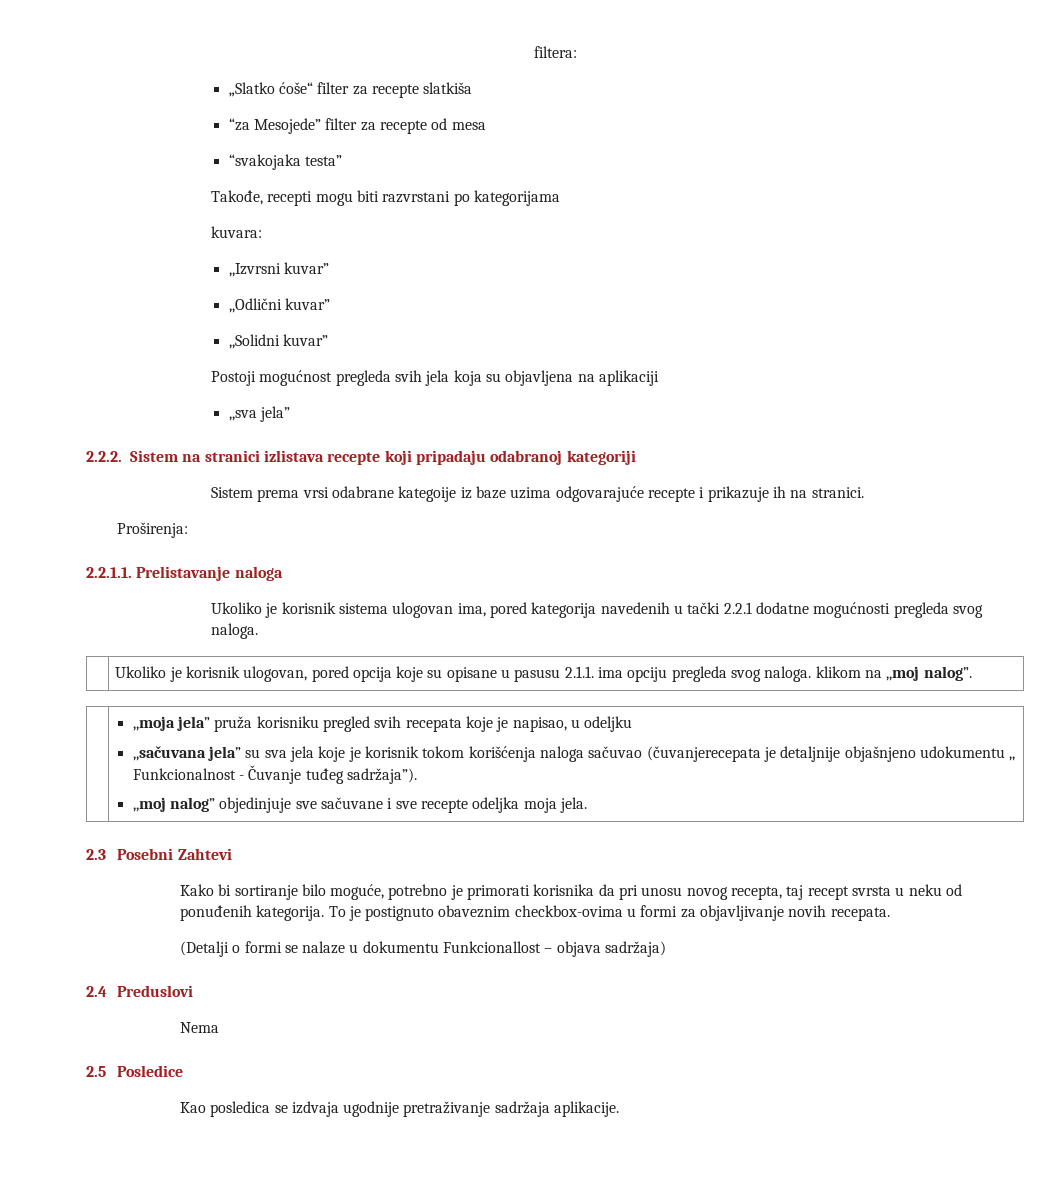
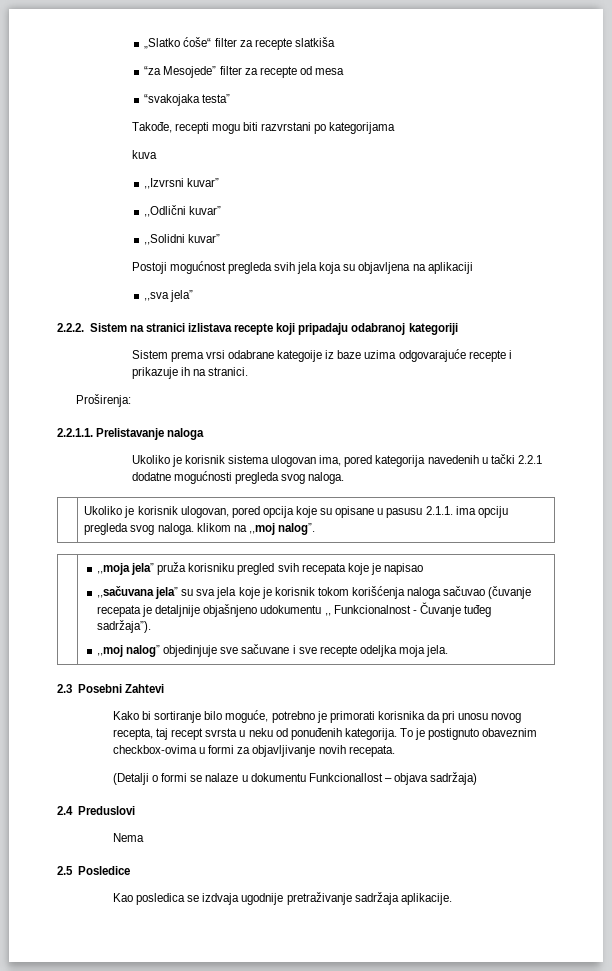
- filtera:
- kuvara:
+ kuva
- ,,moja jela” pruža korisniku pregled svih recepata koje je napisao, u odeljku
+ ,,moja jela” pruža korisniku pregled svih recepata koje je napisao
- ,,sačuvana jela” su sva jela koje je korisnik tokom korišćenja naloga sačuvao (čuvanjerecepata je detaljnije objašnjeno udokumentu ,, Funkcionalnost - Čuvanje tuđeg sadržaja”).
+ ,,sačuvana jela” su sva jela koje je korisnik tokom korišćenja naloga sačuvao (čuvanje recepata je detaljnije objašnjeno udokumentu ,, Funkcionalnost - Čuvanje tuđeg sadržaja”).

